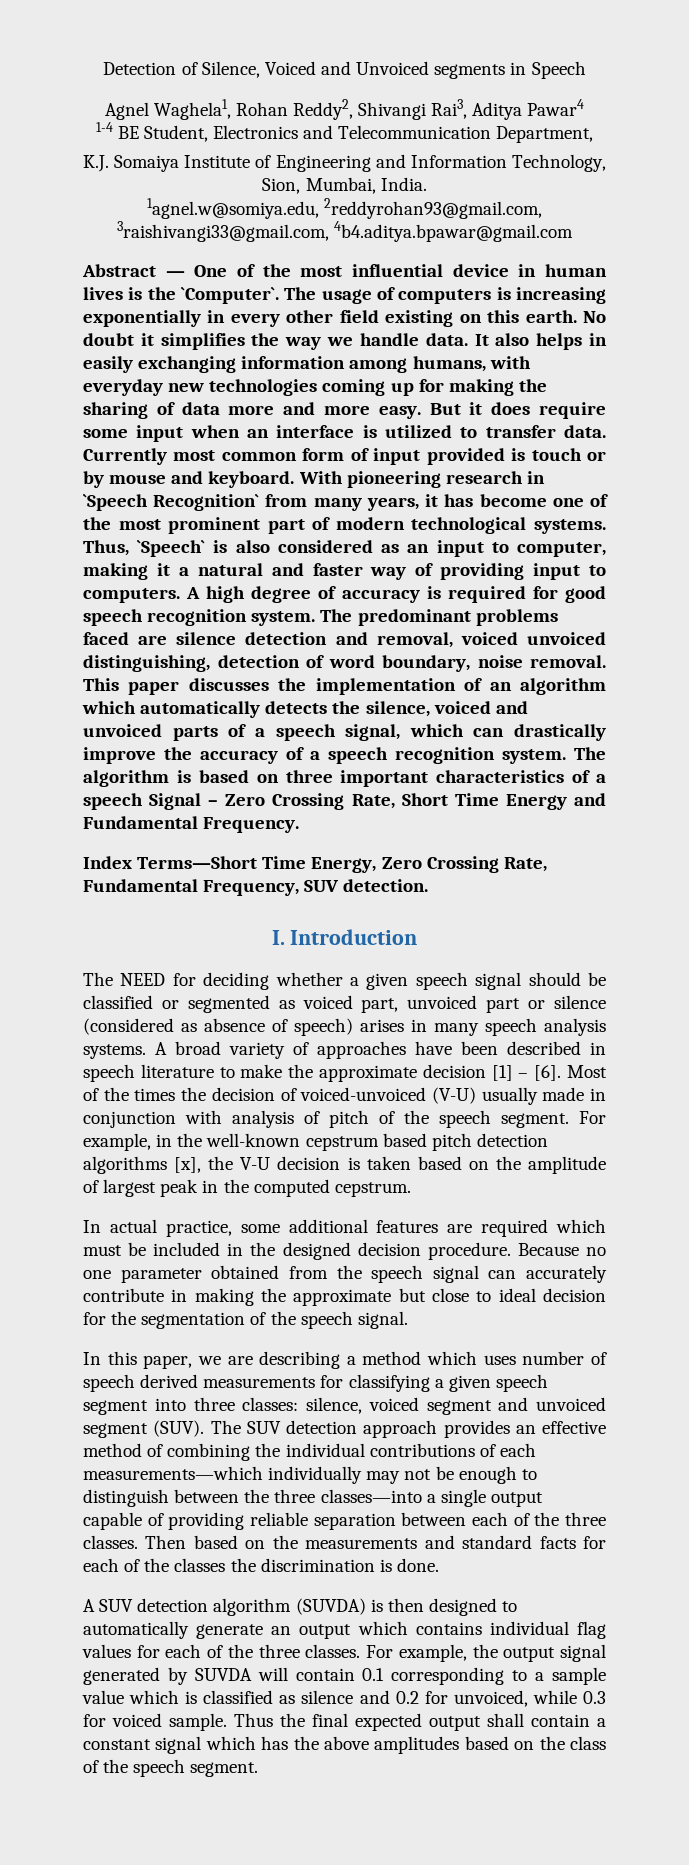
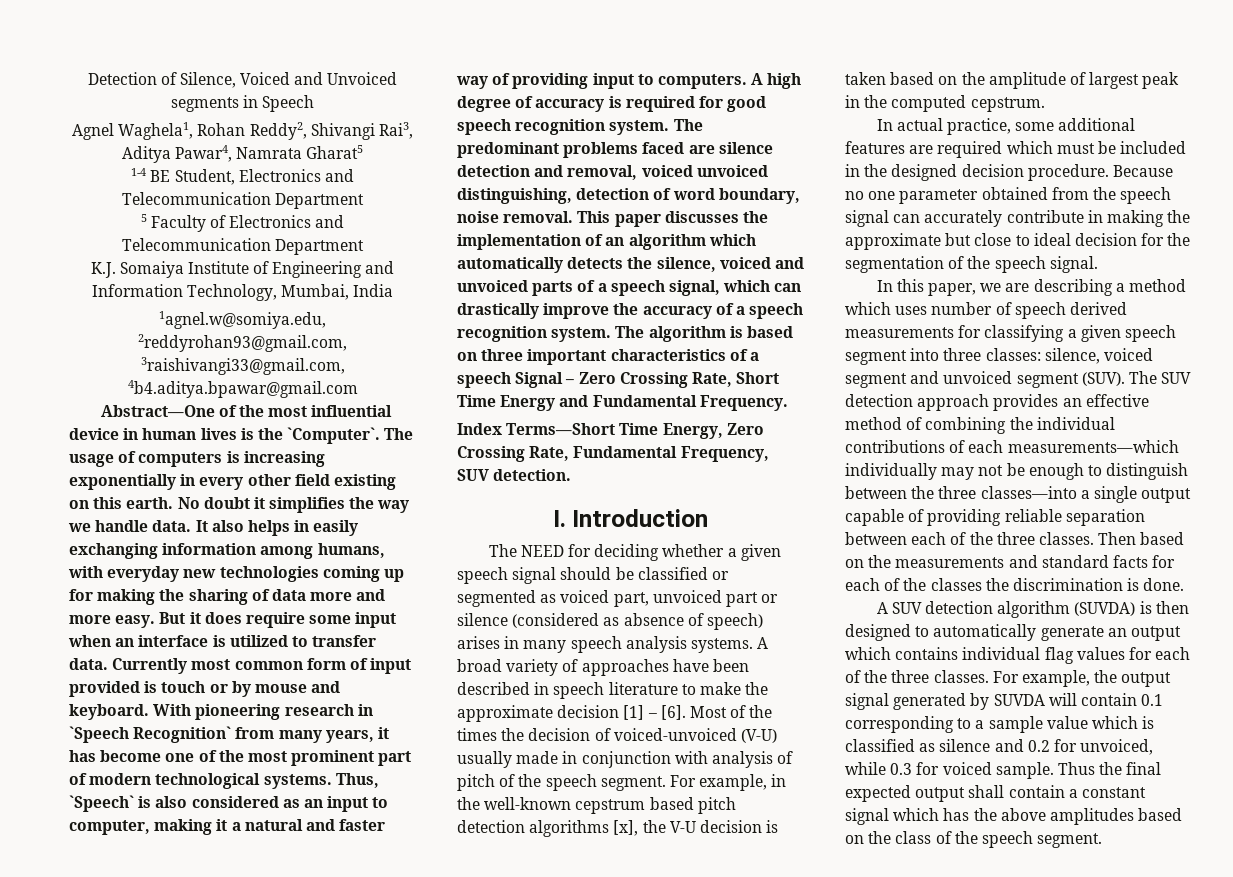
- Agnel Waghela1, Rohan Reddy2, Shivangi Rai3, Aditya Pawar4
+ Agnel Waghela1, Rohan Reddy2, Shivangi Rai3, Aditya Pawar4, Namrata Gharat5
- 1-4 BE Student, Electronics and Telecommunication Department,
+ 1-4 BE Student, Electronics and Telecommunication Department
+ 5 Faculty of Electronics and Telecommunication Department
- K.J. Somaiya Institute of Engineering and Information Technology, Sion, Mumbai, India.
+ K.J. Somaiya Institute of Engineering and Information Technology, Mumbai, India
- Abstract — One of the most influential device in human lives is the `Computer`.
+ Abstract—One of the most influential device in human lives is the `Computer`.

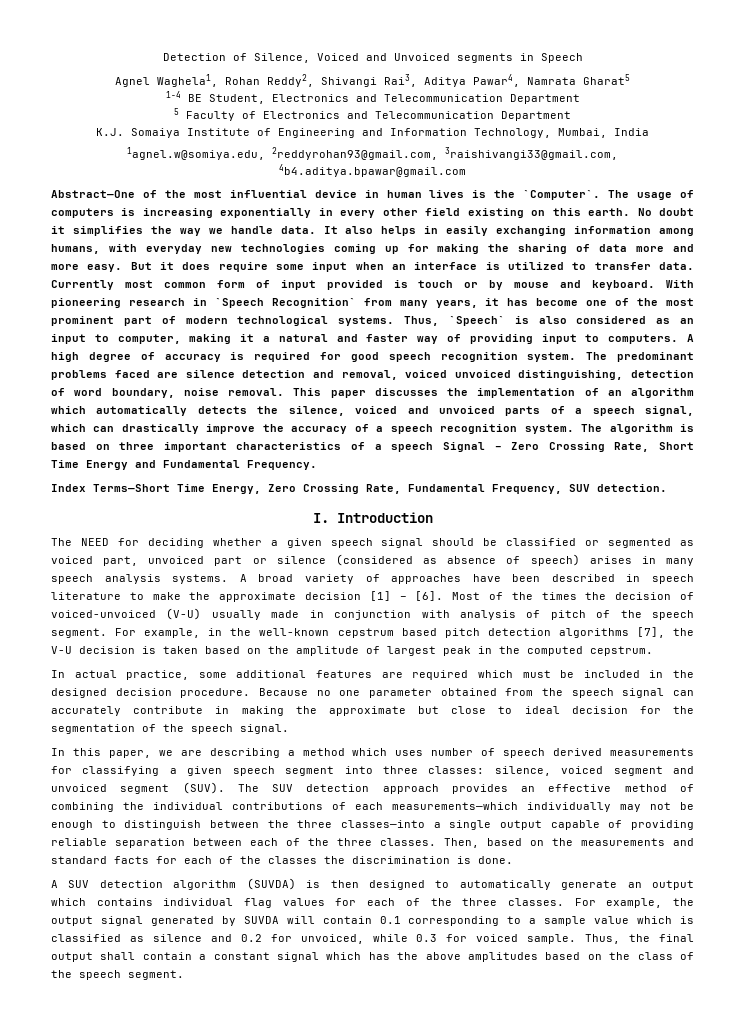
- For example, in the well-known cepstrum based pitch detection algorithms [x], the V-U decision is taken based on the amplitude of largest peak in the computed cepstrum.
+ For example, in the well-known cepstrum based pitch detection algorithms [7], the V-U decision is taken based on the amplitude of largest peak in the computed cepstrum.
- Then based on the measurements and standard facts for each of the classes the discrimination is done.
+ Then, based on the measurements and standard facts for each of the classes the discrimination is done.
- Thus the final expected output shall contain a constant signal which has the above amplitudes based on the class of the speech segment.
+ Thus, the final output shall contain a constant signal which has the above amplitudes based on the class of the speech segment.

